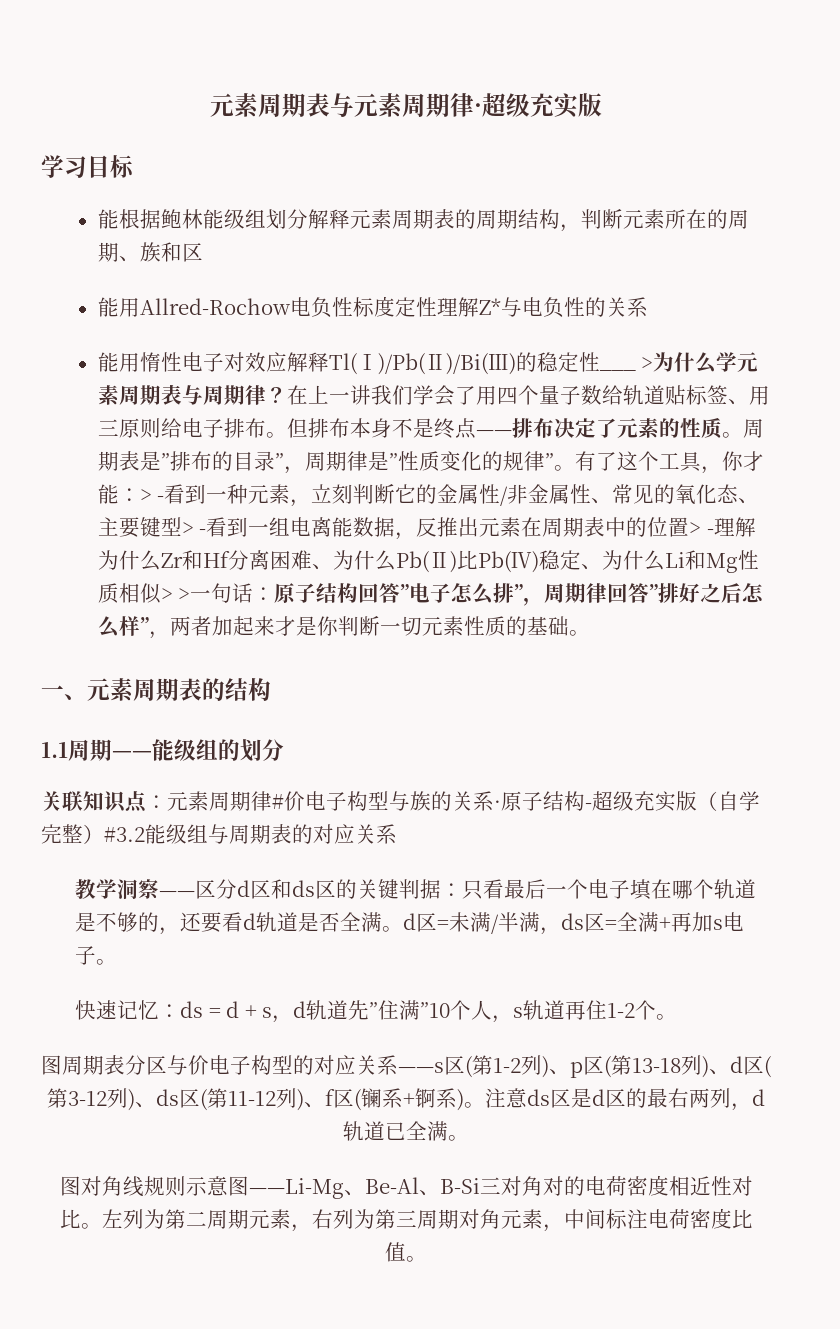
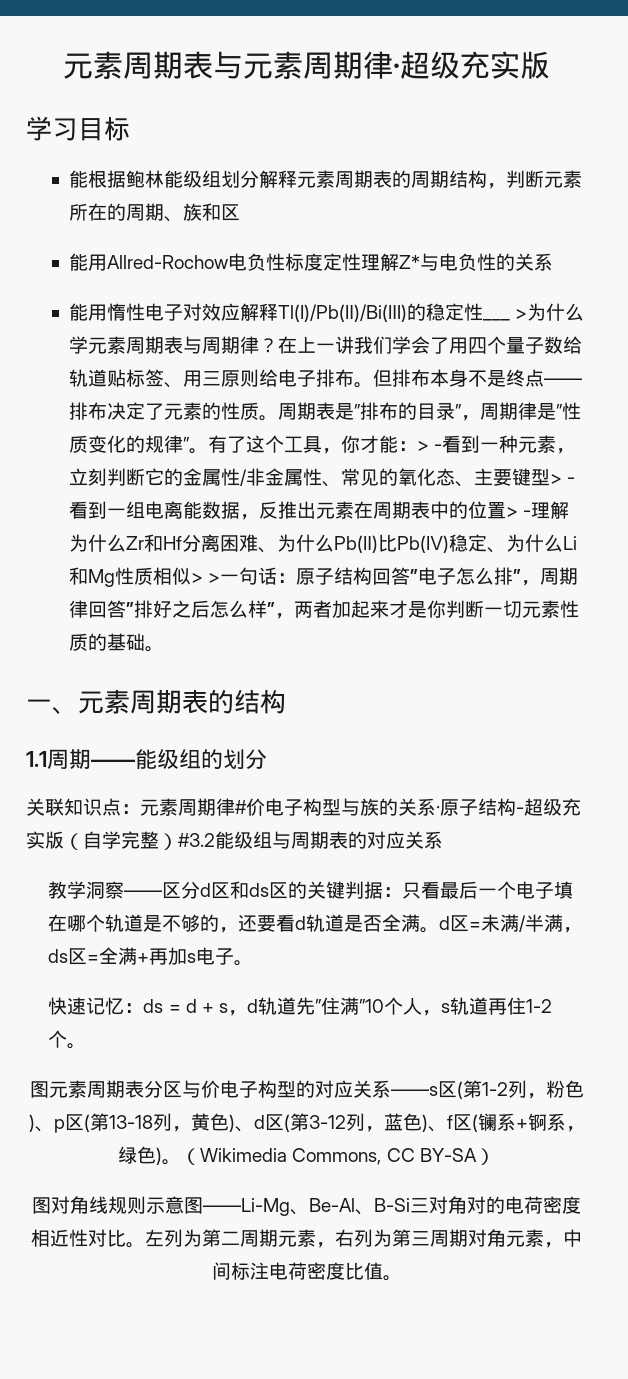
- 图周期表分区与价电子构型的对应关系——s区(第1-2列)、p区(第13-18列)、d区(第3-12列)、ds区(第11-12列)、f区(镧系+锕系)。注意ds区是d区的最右两列，d轨道已全满。
+ 图元素周期表分区与价电子构型的对应关系——s区(第1-2列，粉色)、p区(第13-18列，黄色)、d区(第3-12列，蓝色)、f区(镧系+锕系，绿色)。（Wikimedia Commons, CC BY-SA）

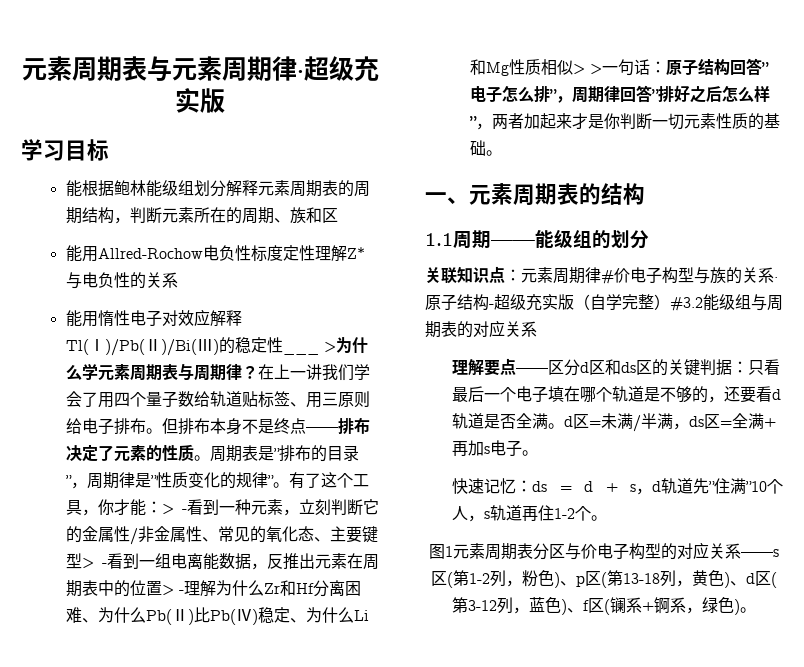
- 教学洞察——区分d区和ds区的关键判据：只看最后一个电子填在哪个轨道是不够的，还要看d轨道是否全满。d区=未满/半满，ds区=全满+再加s电子。
+ 理解要点——区分d区和ds区的关键判据：只看最后一个电子填在哪个轨道是不够的，还要看d轨道是否全满。d区=未满/半满，ds区=全满+再加s电子。
- 图元素周期表分区与价电子构型的对应关系——s区(第1-2列，粉色)、p区(第13-18列，黄色)、d区(第3-12列，蓝色)、f区(镧系+锕系，绿色)。（Wikimedia Commons, CC BY-SA）
- 图对角线规则示意图——Li-Mg、Be-Al、B-Si三对角对的电荷密度相近性对比。左列为第二周期元素，右列为第三周期对角元素，中间标注电荷密度比值。
+ 图1元素周期表分区与价电子构型的对应关系——s区(第1-2列，粉色)、p区(第13-18列，黄色)、d区(第3-12列，蓝色)、f区(镧系+锕系，绿色)。

